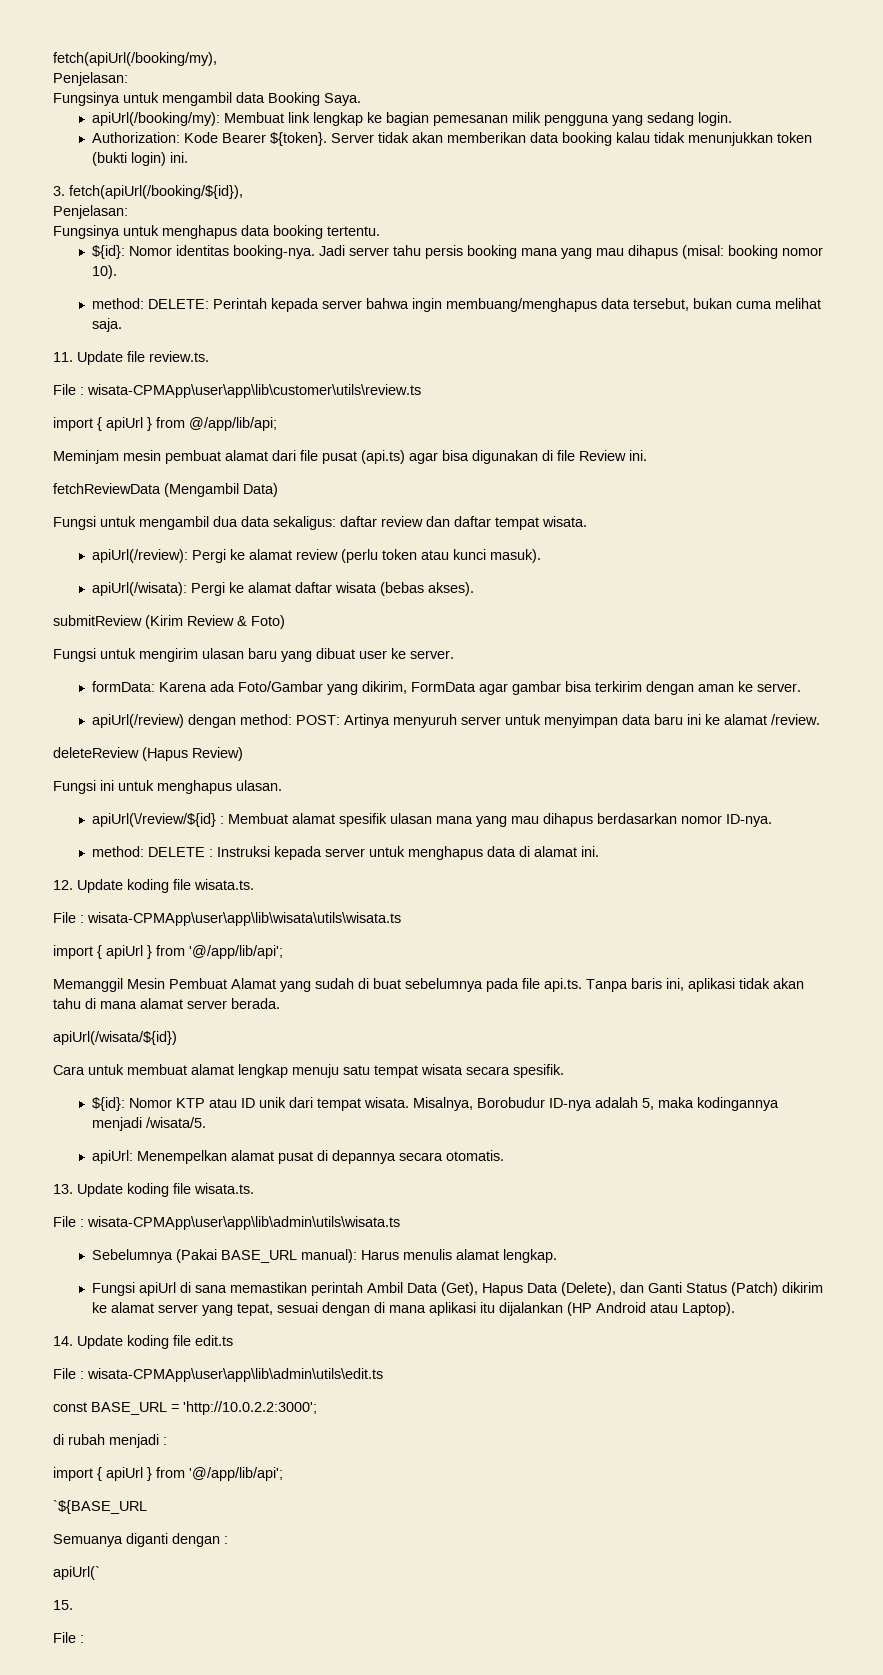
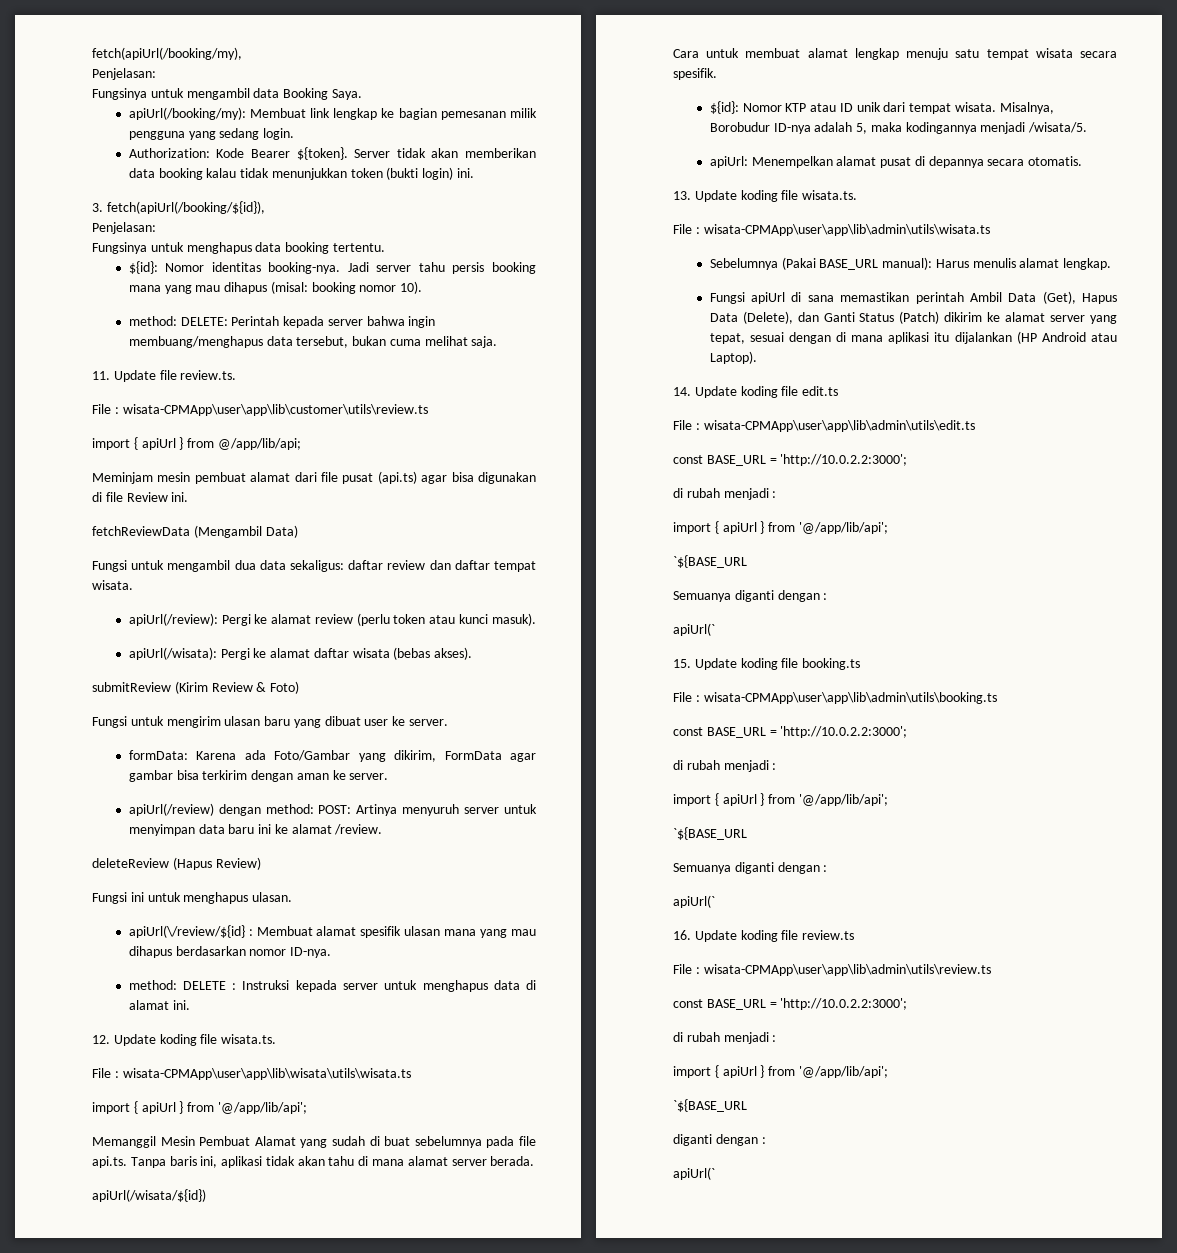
- 15.
- File :
+ 15. Update koding file booking.ts
+ File : wisata-CPMApp\user\app\lib\admin\utils\booking.ts
+ const BASE_URL = 'http://10.0.2.2:3000';
+ di rubah menjadi :
+ import { apiUrl } from '@/app/lib/api';
+ `${BASE_URL
+ Semuanya diganti dengan :
+ apiUrl(`
+ 16. Update koding file review.ts
+ File : wisata-CPMApp\user\app\lib\admin\utils\review.ts
+ const BASE_URL = 'http://10.0.2.2:3000';
+ di rubah menjadi :
+ import { apiUrl } from '@/app/lib/api';
+ `${BASE_URL
+ diganti dengan :
+ apiUrl(`

